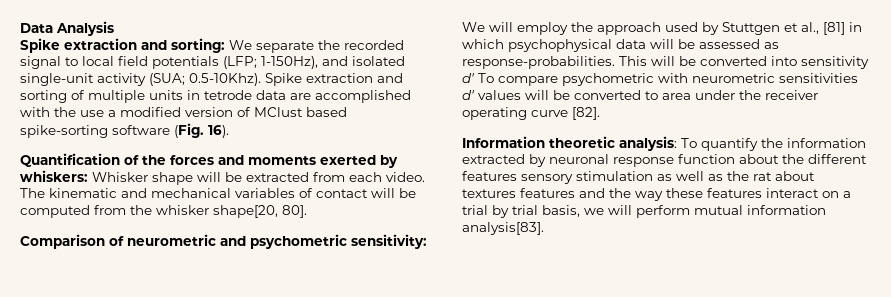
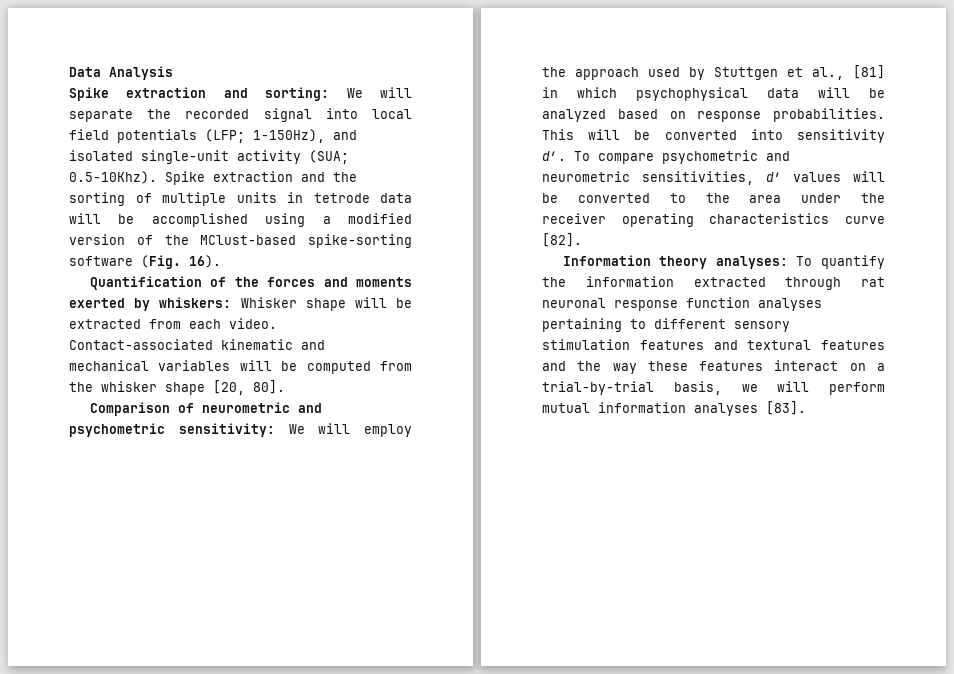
- Spike extraction and sorting: We separate the recorded signal to local field potentials (LFP; 1-150Hz), and isolated single-unit activity (SUA; 0.5-10Khz). Spike extraction and sorting of multiple units in tetrode data are accomplished with the use a modified version of MClust based spike-sorting software (Fig. 16).
+ Spike extraction and sorting: We will separate the recorded signal into local field potentials (LFP; 1-150Hz), and isolated single-unit activity (SUA; 0.5-10Khz). Spike extraction and the sorting of multiple units in tetrode data will be accomplished using a modified version of the MClust-based spike-sorting software (Fig. 16).
- The kinematic and mechanical variables of contact will be computed from the whisker shape[20, 80].
+ Contact-associated kinematic and mechanical variables will be computed from the whisker shape [20, 80].
- Comparison of neurometric and psychometric sensitivity: We will employ the approach used by Stuttgen et al., [81] in which psychophysical data will be assessed as response-probabilities.
+ Comparison of neurometric and psychometric sensitivity: We will employ the approach used by Stuttgen et al., [81] in which psychophysical data will be analyzed based on response probabilities.
- This will be converted into sensitivity d′ To compare psychometric with neurometric sensitivities d′ values will be converted to area under the receiver operating curve [82].
+ This will be converted into sensitivity d′. To compare psychometric and neurometric sensitivities, d′ values will be converted to the area under the receiver operating characteristics curve [82].
- Information theoretic analysis: To quantify the information extracted by neuronal response function about the different features sensory stimulation as well as the rat about textures features and the way these features interact on a trial by trial basis, we will perform mutual information analysis[83].
+ Information theory analyses: To quantify the information extracted through rat neuronal response function analyses pertaining to different sensory stimulation features and textural features and the way these features interact on a trial-by-trial basis, we will perform mutual information analyses [83].

